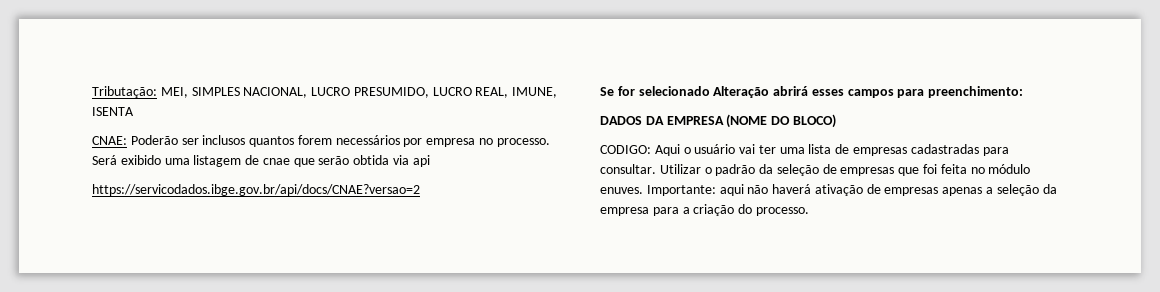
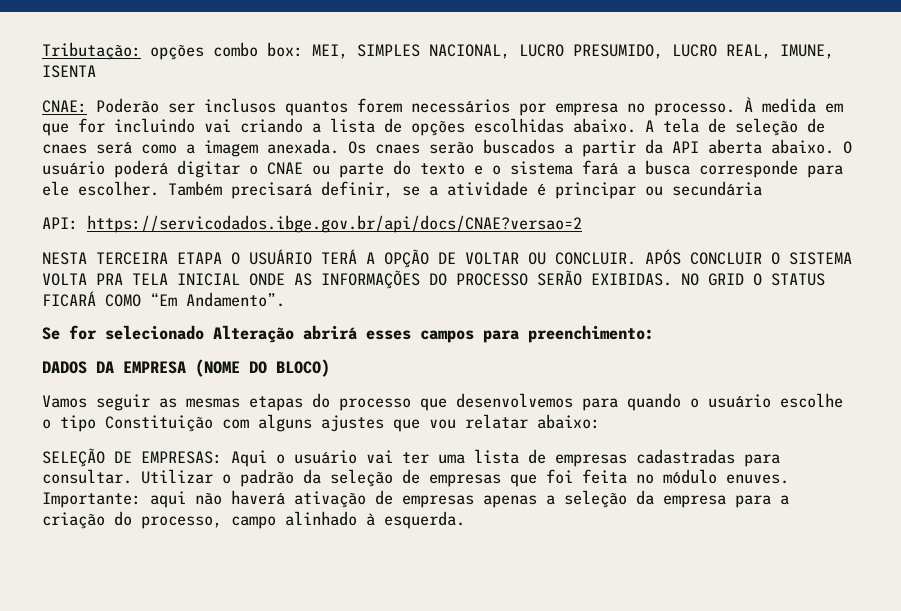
- Tributação: MEI, SIMPLES NACIONAL, LUCRO PRESUMIDO, LUCRO REAL, IMUNE, ISENTA
+ Tributação: opções combo box: MEI, SIMPLES NACIONAL, LUCRO PRESUMIDO, LUCRO REAL, IMUNE, ISENTA
- Será exibido uma listagem de cnae que serão obtida via api
- https://servicodados.ibge.gov.br/api/docs/CNAE?versao=2
+ À medida em que for incluindo vai criando a lista de opções escolhidas abaixo. A tela de seleção de cnaes será como a imagem anexada. Os cnaes serão buscados a partir da API aberta abaixo. O usuário poderá digitar o CNAE ou parte do texto e o sistema fará a busca corresponde para ele escolher. Também precisará definir, se a atividade é principar ou secundária
+ API: https://servicodados.ibge.gov.br/api/docs/CNAE?versao=2
+ NESTA TERCEIRA ETAPA O USUÁRIO TERÁ A OPÇÃO DE VOLTAR OU CONCLUIR. APÓS CONCLUIR O SISTEMA VOLTA PRA TELA INICIAL ONDE AS INFORMAÇÕES DO PROCESSO SERÃO EXIBIDAS. NO GRID O STATUS FICARÁ COMO “Em Andamento”.
- CODIGO: Aqui o usuário vai ter uma lista de empresas cadastradas para consultar.
+ Vamos seguir as mesmas etapas do processo que desenvolvemos para quando o usuário escolhe o tipo Constituição com alguns ajustes que vou relatar abaixo:
+ SELEÇÃO DE EMPRESAS: Aqui o usuário vai ter uma lista de empresas cadastradas para consultar.
- Importante: aqui não haverá ativação de empresas apenas a seleção da empresa para a criação do processo.
+ Importante: aqui não haverá ativação de empresas apenas a seleção da empresa para a criação do processo, campo alinhado à esquerda.

